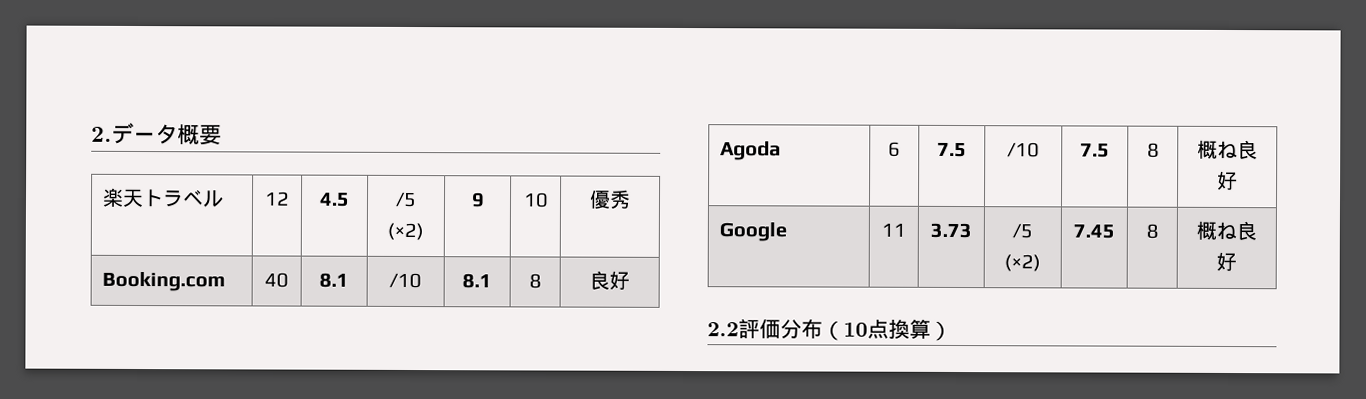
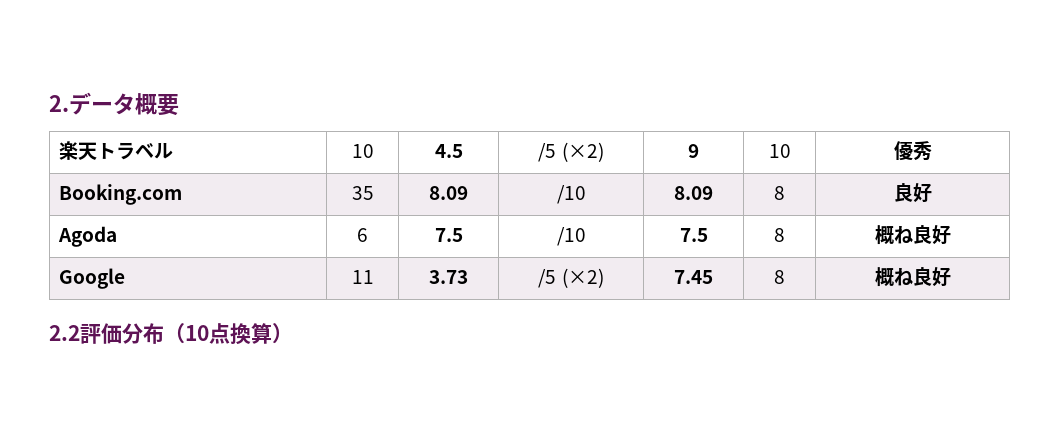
- 楽天トラベル | 12 | 4.5 | /5 (×2) | 9 | 10 | 優秀
+ 楽天トラベル | 10 | 4.5 | /5 (×2) | 9 | 10 | 優秀
- Booking.com | 40 | 8.1 | /10 | 8.1 | 8 | 良好
+ Booking.com | 35 | 8.09 | /10 | 8.09 | 8 | 良好

